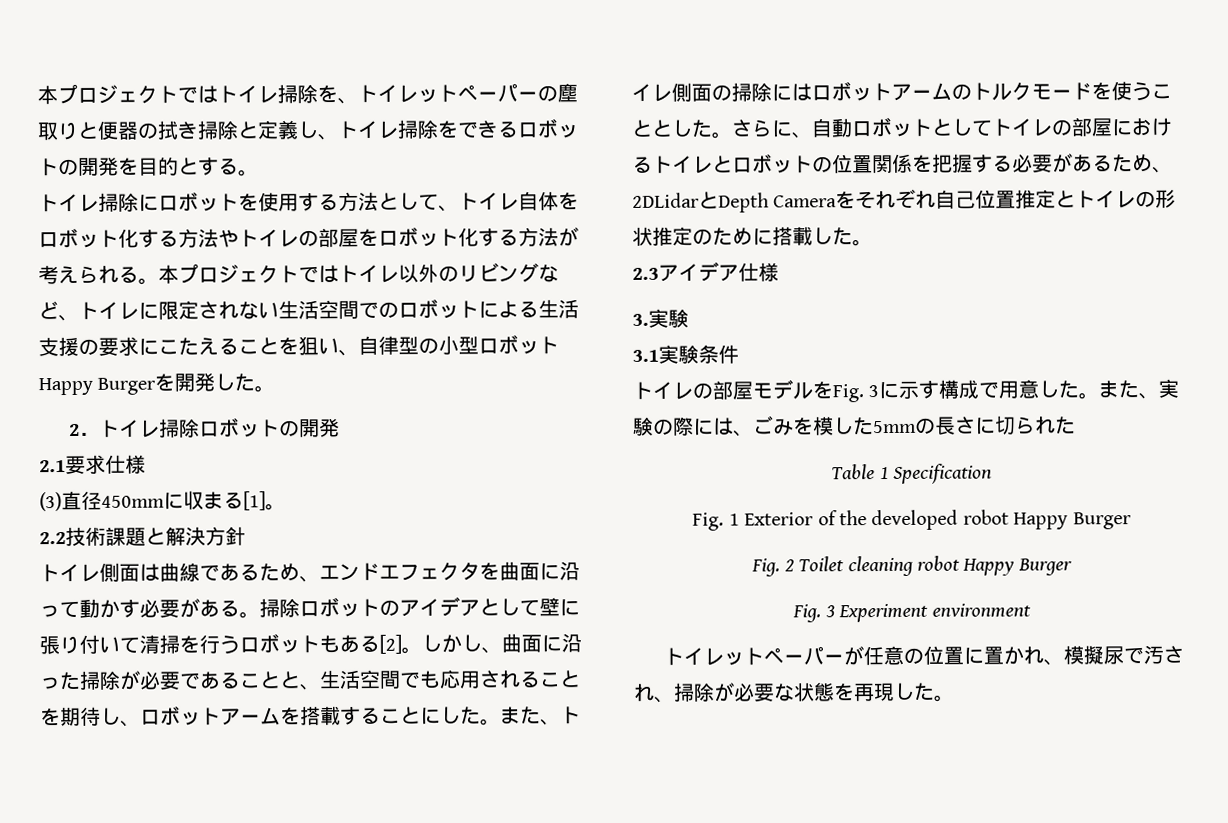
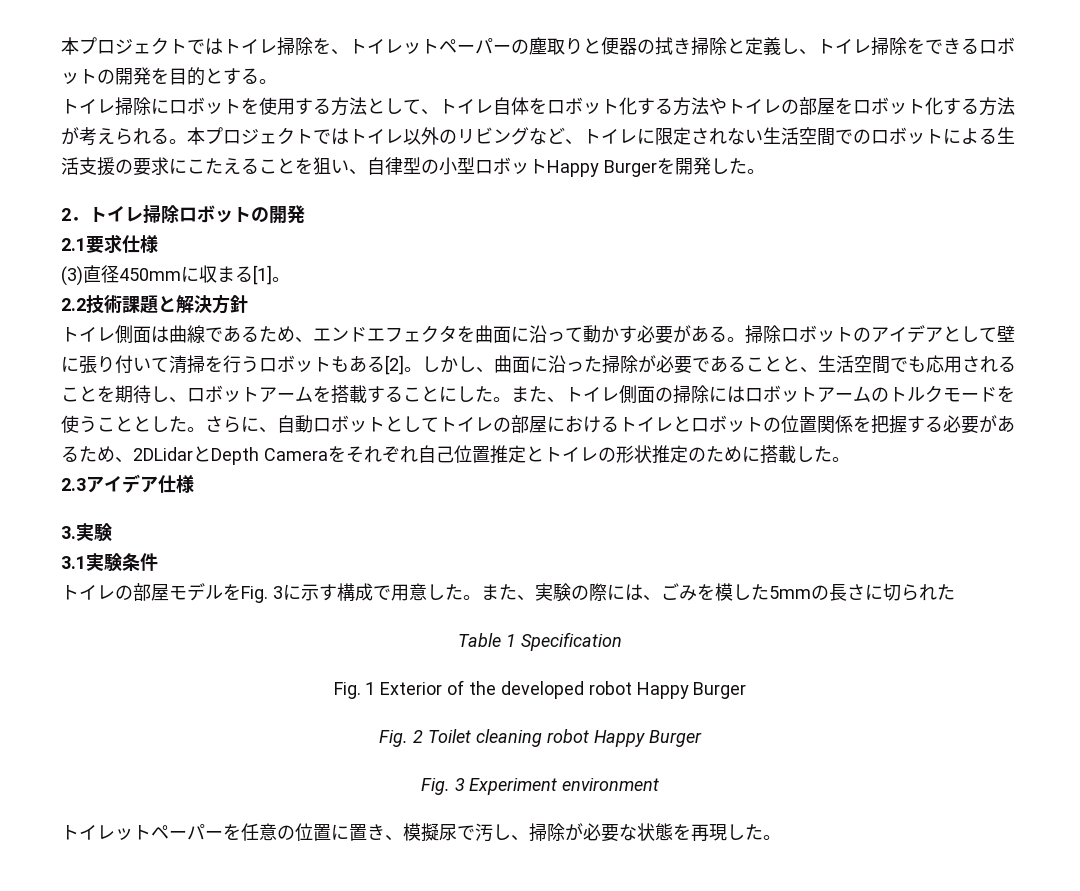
- トイレットペーパーが任意の位置に置かれ、模擬尿で汚され、掃除が必要な状態を再現した。
+ トイレットペーパーを任意の位置に置き、模擬尿で汚し、掃除が必要な状態を再現した。

